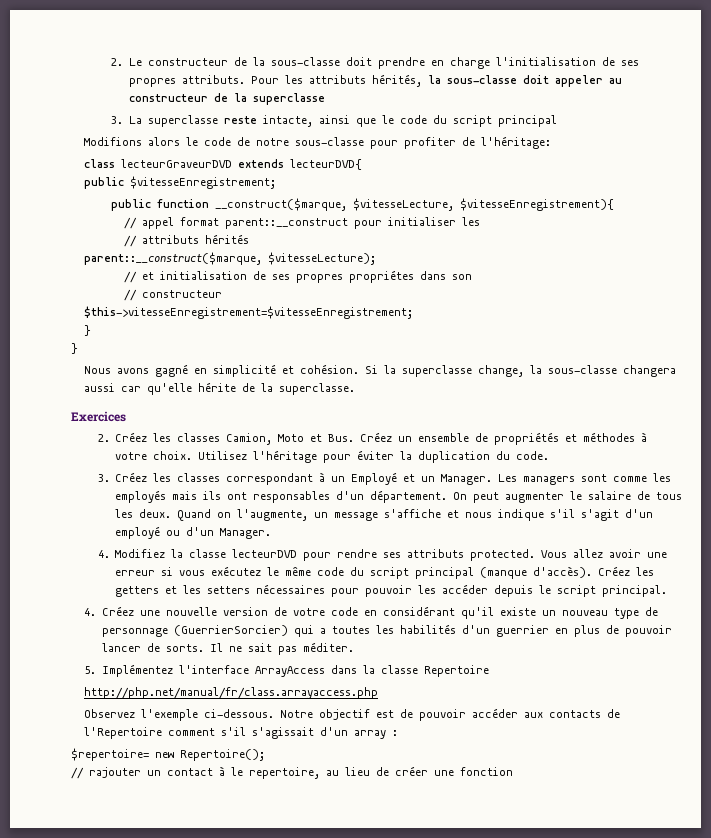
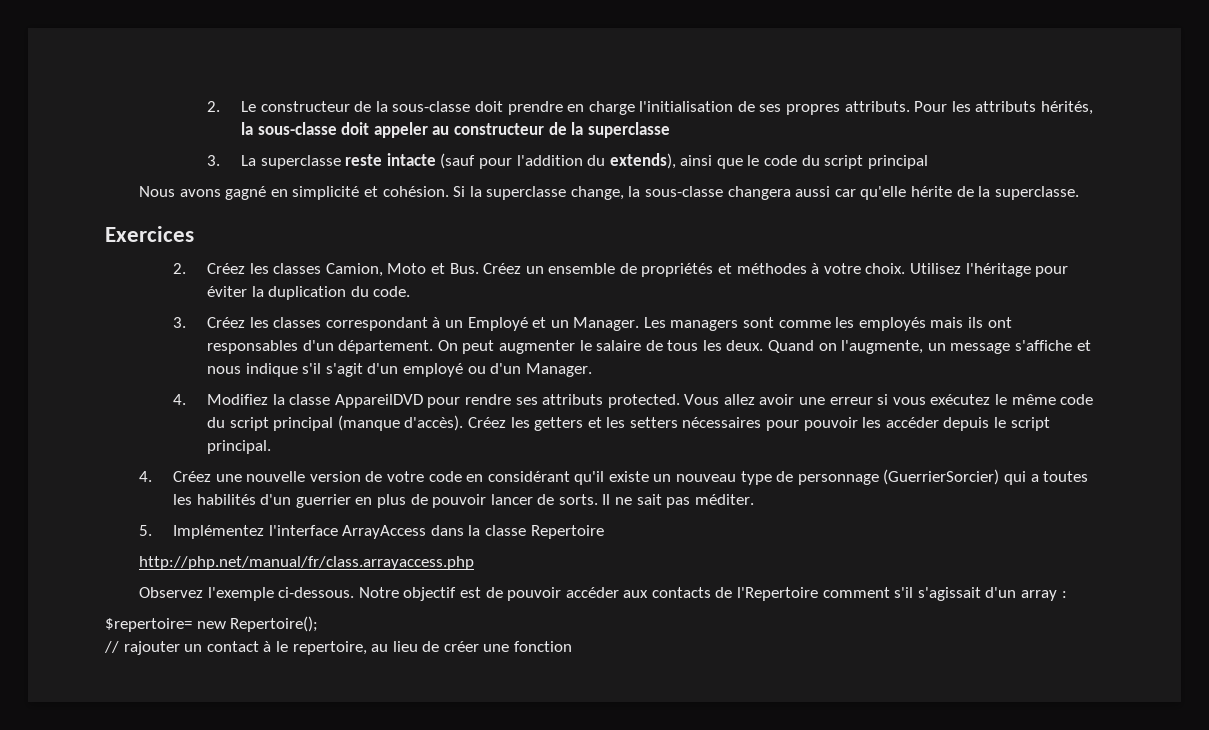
- 3. La superclasse reste intacte, ainsi que le code du script principal
+ 3. La superclasse reste intacte (sauf pour l'addition du extends), ainsi que le code du script principal
- Modifions alors le code de notre sous-classe pour profiter de l'héritage:
- class lecteurGraveurDVD extends lecteurDVD{
- public $vitesseEnregistrement;
- public function __construct($marque, $vitesseLecture, $vitesseEnregistrement){
- // appel format parent::__construct pour initialiser les
- // attributs hérités
- parent::__construct($marque, $vitesseLecture);
- // et initialisation de ses propres propriétes dans son
- // constructeur
- $this->vitesseEnregistrement=$vitesseEnregistrement;
- }
- }
- 4. Modifiez la classe lecteurDVD pour rendre ses attributs protected.
+ 4. Modifiez la classe AppareilDVD pour rendre ses attributs protected.

